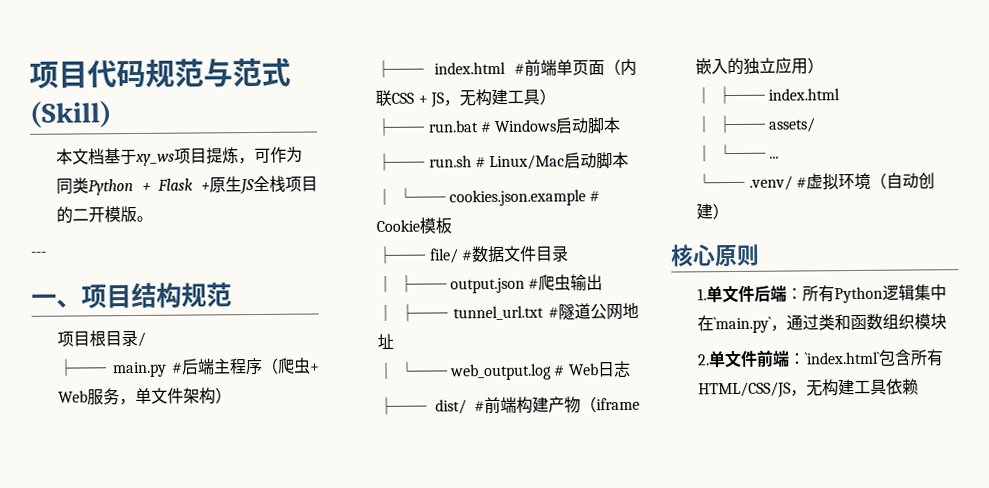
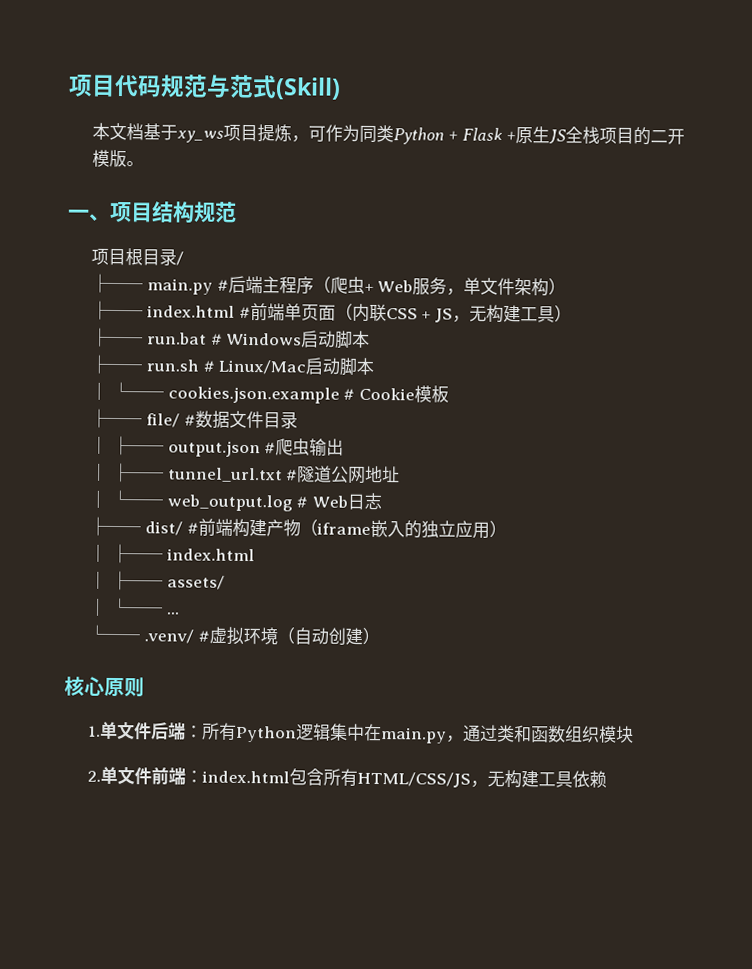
- ---
- 1.单文件后端：所有Python逻辑集中在`main.py`，通过类和函数组织模块
+ 1.单文件后端：所有Python逻辑集中在main.py，通过类和函数组织模块
- 2.单文件前端：`index.html`包含所有HTML/CSS/JS，无构建工具依赖
+ 2.单文件前端：index.html包含所有HTML/CSS/JS，无构建工具依赖

